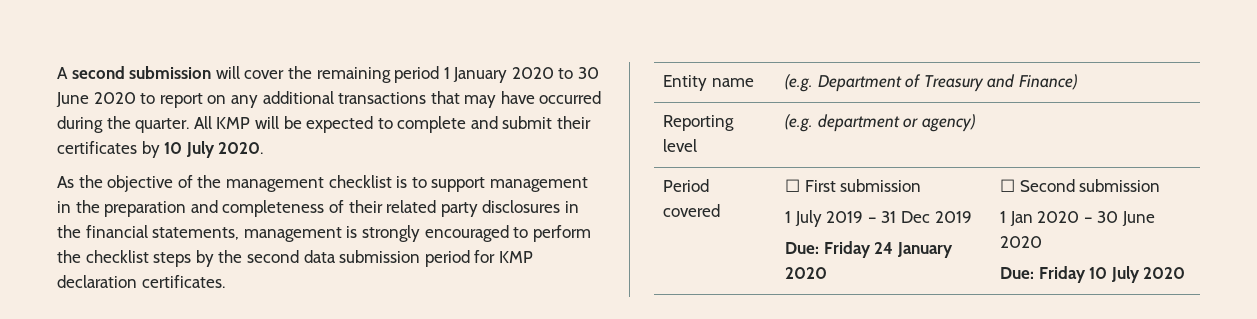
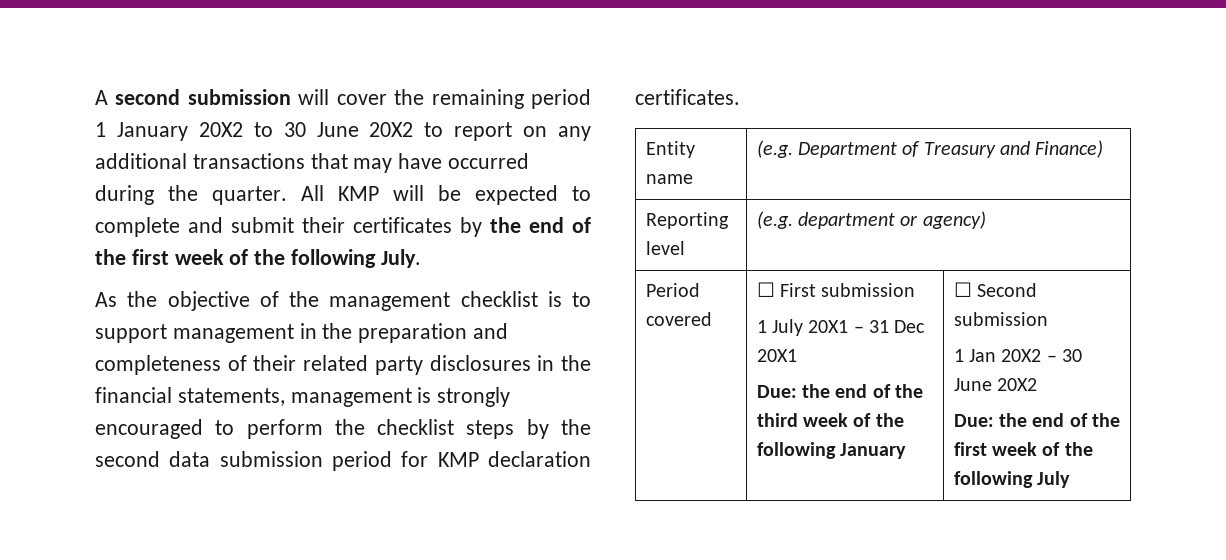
- A second submission will cover the remaining period 1 January 2020 to 30 June 2020 to report on any additional transactions that may have occurred during the quarter.
+ A second submission will cover the remaining period 1 January 20X2 to 30 June 20X2 to report on any additional transactions that may have occurred during the quarter.
- All KMP will be expected to complete and submit their certificates by 10 July 2020.
+ All KMP will be expected to complete and submit their certificates by the end of the first week of the following July.
- 1 July 2019 – 31 Dec 2019
- Due: Friday 24 January 2020
+ 1 July 20X1 – 31 Dec 20X1
+ Due: the end of the third week of the following January
- 1 Jan 2020 – 30 June 2020
- Due: Friday 10 July 2020
+ 1 Jan 20X2 – 30 June 20X2
+ Due: the end of the first week of the following July

